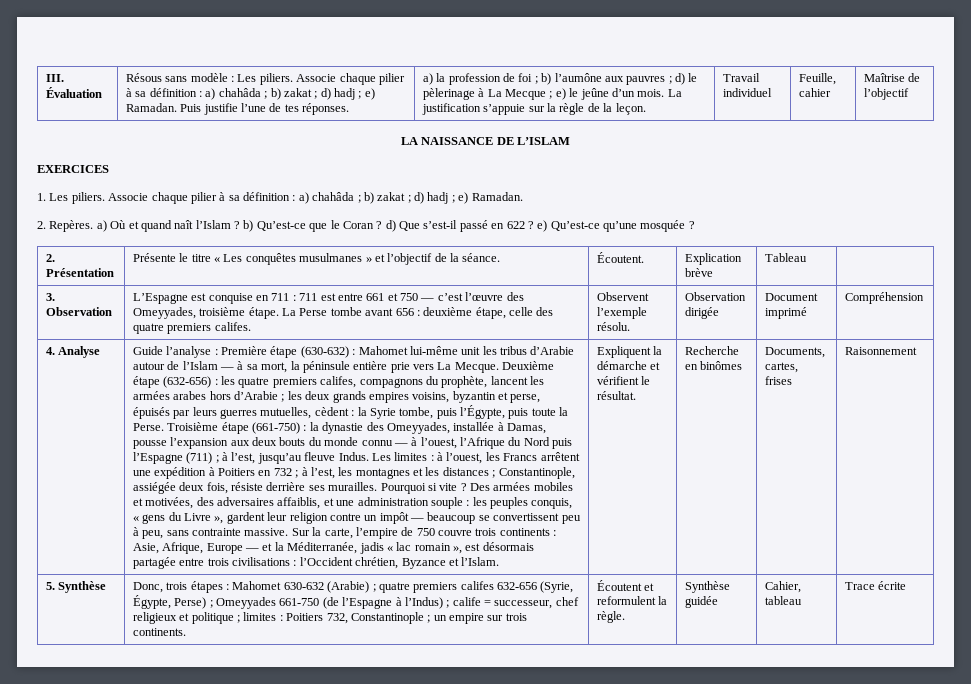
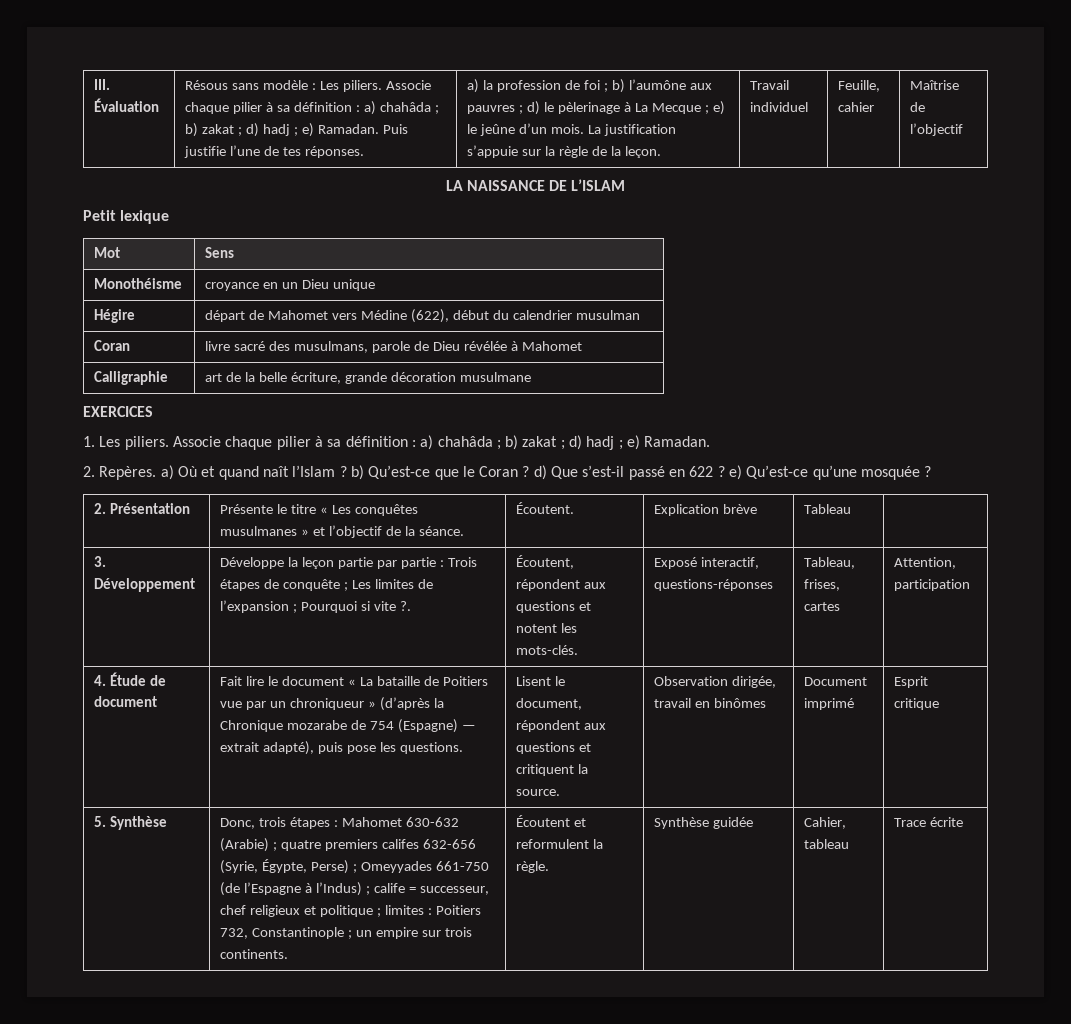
+ Petit lexique
+ Mot | Sens
+ Monothéisme | croyance en un Dieu unique
+ Hégire | départ de Mahomet vers Médine (622), début du calendrier musulman
+ Coran | livre sacré des musulmans, parole de Dieu révélée à Mahomet
+ Calligraphie | art de la belle écriture, grande décoration musulmane
- 3. Observation | L’Espagne est conquise en 711 : 711 est entre 661 et 750 — c’est l’œuvre des Omeyyades, troisième étape. La Perse tombe avant 656 : deuxième étape, celle des quatre premiers califes. | Observent l’exemple résolu. | Observation dirigée | Document imprimé | Compréhension
- 4. Analyse | Guide l’analyse : Première étape (630-632) : Mahomet lui-même unit les tribus d’Arabie autour de l’Islam — à sa mort, la péninsule entière prie vers La Mecque. Deuxième étape (632-656) : les quatre premiers califes, compagnons du prophète, lancent les armées arabes hors d’Arabie ; les deux grands empires voisins, byzantin et perse, épuisés par leurs guerres mutuelles, cèdent : la Syrie tombe, puis l’Égypte, puis toute la Perse. Troisième étape (661-750) : la dynastie des Omeyyades, installée à Damas, pousse l’expansion aux deux bouts du monde connu — à l’ouest, l’Afrique du Nord puis l’Espagne (711) ; à l’est, jusqu’au fleuve Indus. Les limites : à l’ouest, les Francs arrêtent une expédition à Poitiers en 732 ; à l’est, les montagnes et les distances ; Constantinople, assiégée deux fois, résiste derrière ses murailles. Pourquoi si vite ? Des armées mobiles et motivées, des adversaires affaiblis, et une administration souple : les peuples conquis, « gens du Livre », gardent leur religion contre un impôt — beaucoup se convertissent peu à peu, sans contrainte massive. Sur la carte, l’empire de 750 couvre trois continents : Asie, Afrique, Europe — et la Méditerranée, jadis « lac romain », est désormais partagée entre trois civilisations : l’Occident chrétien, Byzance et l’Islam. | Expliquent la démarche et vérifient le résultat. | Recherche en binômes | Documents, cartes, frises | Raisonnement
+ 3. Développement | Développe la leçon partie par partie : Trois étapes de conquête ; Les limites de l’expansion ; Pourquoi si vite ?. | Écoutent, répondent aux questions et notent les mots-clés. | Exposé interactif, questions-réponses | Tableau, frises, cartes | Attention, participation
+ 4. Étude de document | Fait lire le document « La bataille de Poitiers vue par un chroniqueur » (d’après la Chronique mozarabe de 754 (Espagne) — extrait adapté), puis pose les questions. | Lisent le document, répondent aux questions et critiquent la source. | Observation dirigée, travail en binômes | Document imprimé | Esprit critique

